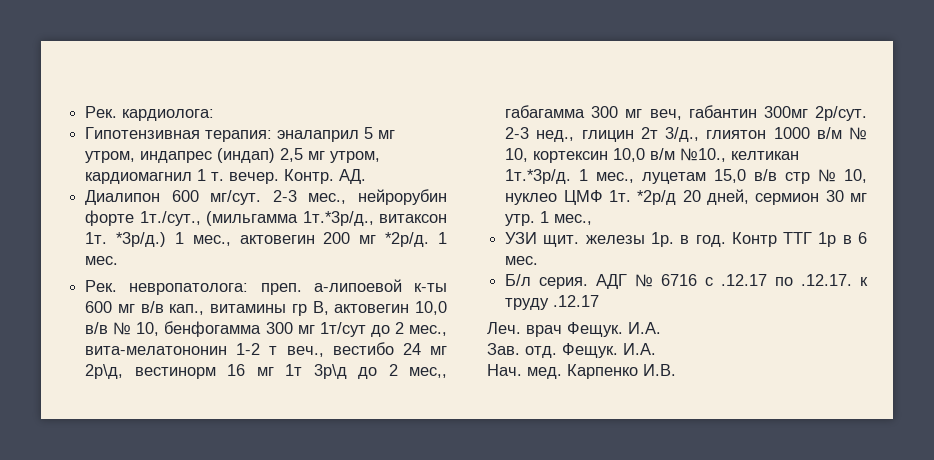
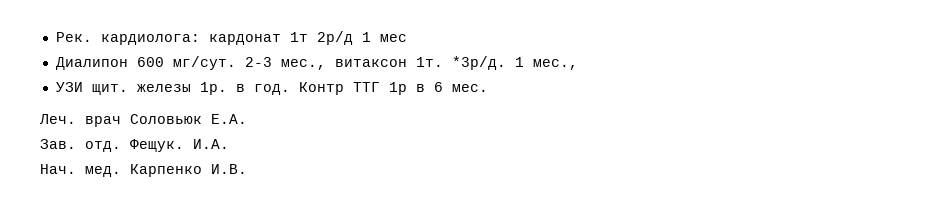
- Рек. кардиолога:
- Гипотензивная терапия: эналаприл 5 мг утром, индапрес (индап) 2,5 мг утром, кардиомагнил 1 т. вечер. Контр. АД.
+ Рек. кардиолога: кардонат 1т 2р/д 1 мес
- 2-3 мес., нейрорубин форте 1т./сут., (мильгамма 1т.*3р/д., витаксон 1т. *3р/д.) 1 мес., актовегин 200 мг *2р/д. 1 мес.
- Рек. невропатолога: преп. а-липоевой к-ты 600 мг в/в кап., витамины гр В, актовегин 10,0 в/в № 10, бенфогамма 300 мг 1т/сут до 2 мес., вита-мелатононин 1-2 т веч., вестибо 24 мг 2р\д, вестинорм 16 мг 1т 3р\д до 2 мес,, габагамма 300 мг веч, габантин 300мг 2р/сут. 2-3 нед., глицин 2т 3/д., глиятон 1000 в/м № 10, кортексин 10,0 в/м №10., келтикан 1т.*3р/д. 1 мес., луцетам 15,0 в/в стр № 10, нуклео ЦМФ 1т. *2р/д 20 дней, сермион 30 мг утр.
+ 2-3 мес., витаксон 1т. *3р/д.
- Б/л серия. АДГ № 6716 с .12.17 по .12.17. к труду .12.17
- Леч. врач Фещук. И.А.
+ Леч. врач Соловьюк Е.А.

